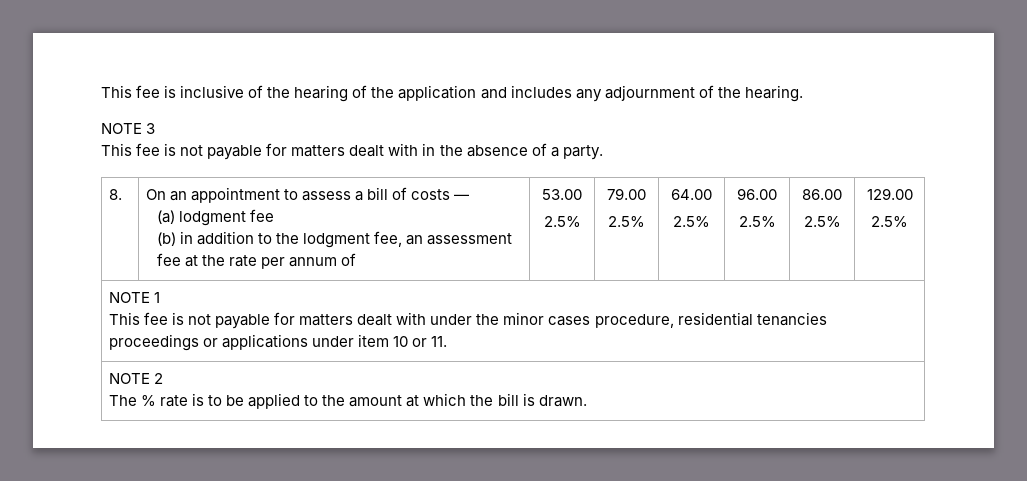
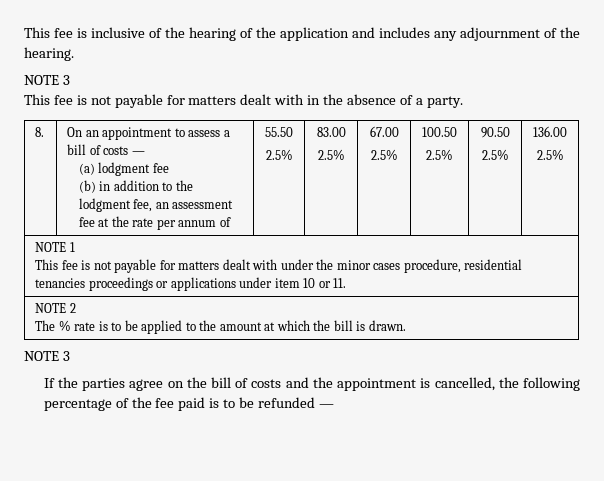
- 53.00
- 2.5% | 79.00
- 2.5% | 64.00
- 2.5% | 96.00
- 2.5% | 86.00
- 2.5% | 129.00
+ 55.50
+ 2.5% | 83.00
+ 2.5% | 67.00
+ 2.5% | 100.50
+ 2.5% | 90.50
+ 2.5% | 136.00
  NOTE 2
  The % rate is to be applied to the amount at which the bill is drawn.
+ NOTE 3
+ If the parties agree on the bill of costs and the appointment is cancelled, the following percentage of the fee paid is to be refunded —

